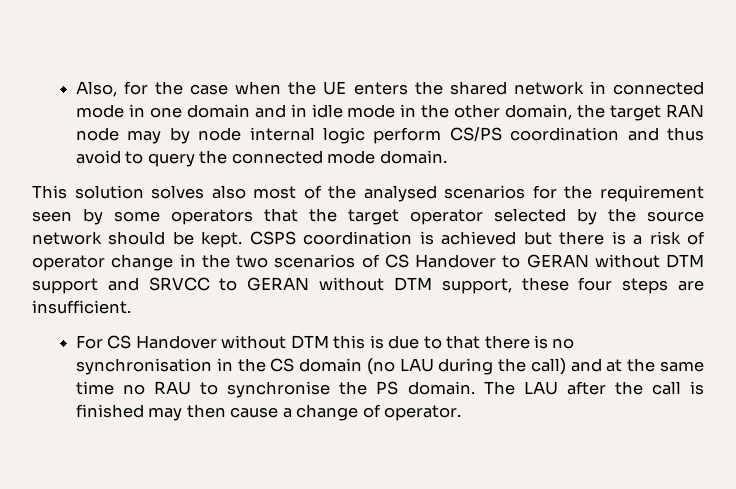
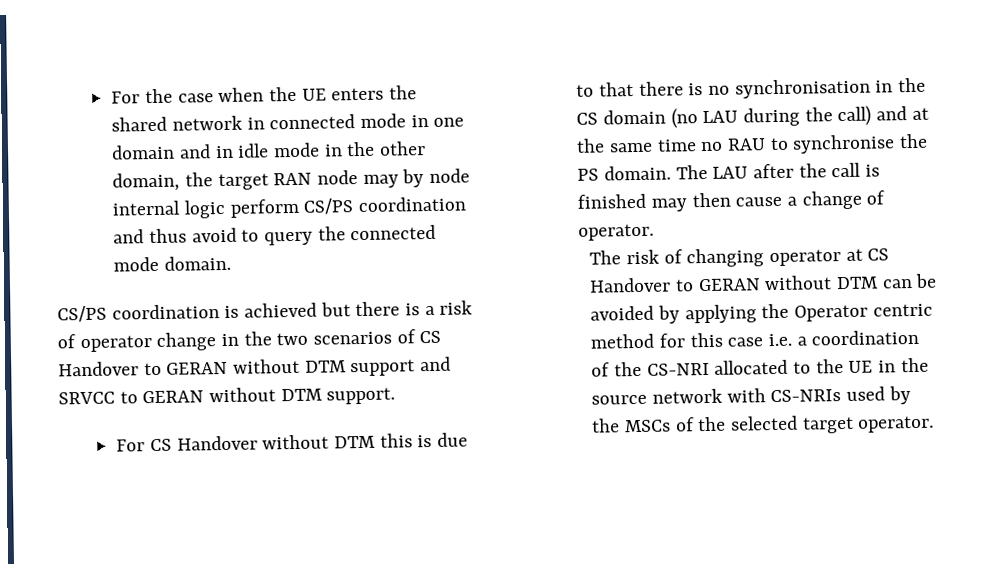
- Also, for the case when the UE enters the shared network in connected mode in one domain and in idle mode in the other domain, the target RAN node may by node internal logic perform CS/PS coordination and thus avoid to query the connected mode domain.
+ For the case when the UE enters the shared network in connected mode in one domain and in idle mode in the other domain, the target RAN node may by node internal logic perform CS/PS coordination and thus avoid to query the connected mode domain.
- This solution solves also most of the analysed scenarios for the requirement seen by some operators that the target operator selected by the source network should be kept. CSPS coordination is achieved but there is a risk of operator change in the two scenarios of CS Handover to GERAN without DTM support and SRVCC to GERAN without DTM support, these four steps are insufficient.
+ CS/PS coordination is achieved but there is a risk of operator change in the two scenarios of CS Handover to GERAN without DTM support and SRVCC to GERAN without DTM support.
+ The risk of changing operator at CS Handover to GERAN without DTM can be avoided by applying the Operator centric method for this case i.e. a coordination of the CS-NRI allocated to the UE in the source network with CS-NRIs used by the MSCs of the selected target operator.

